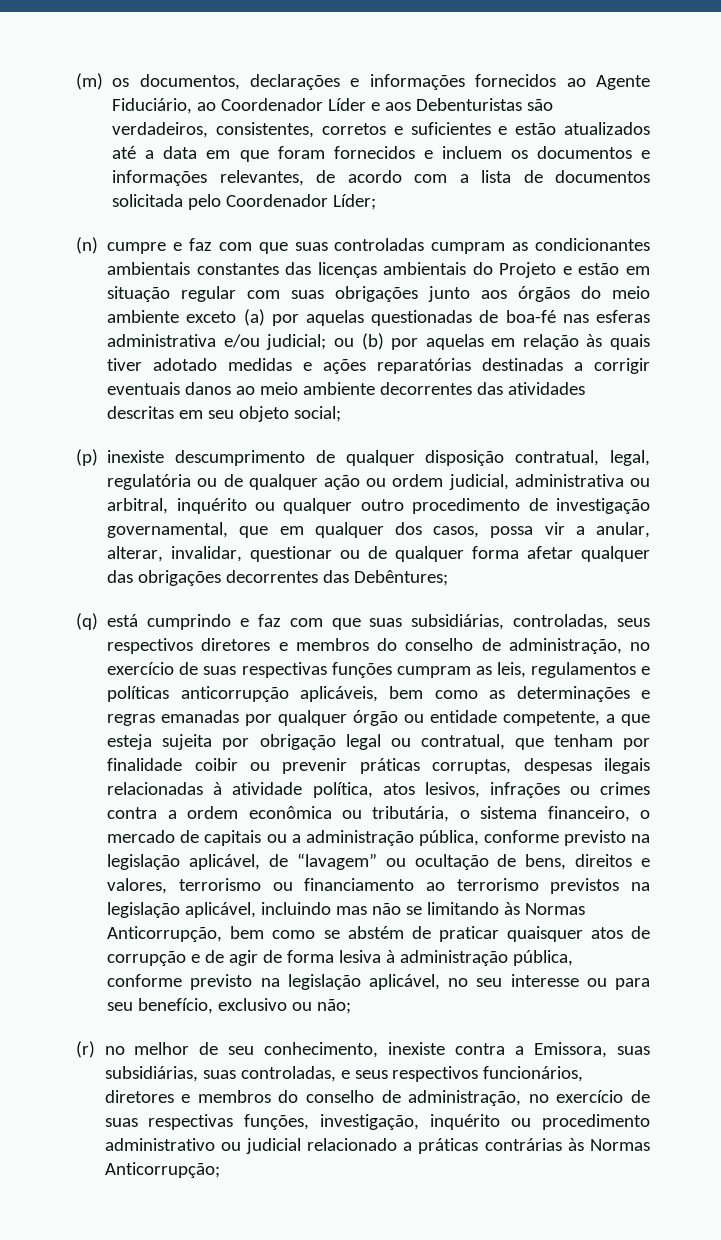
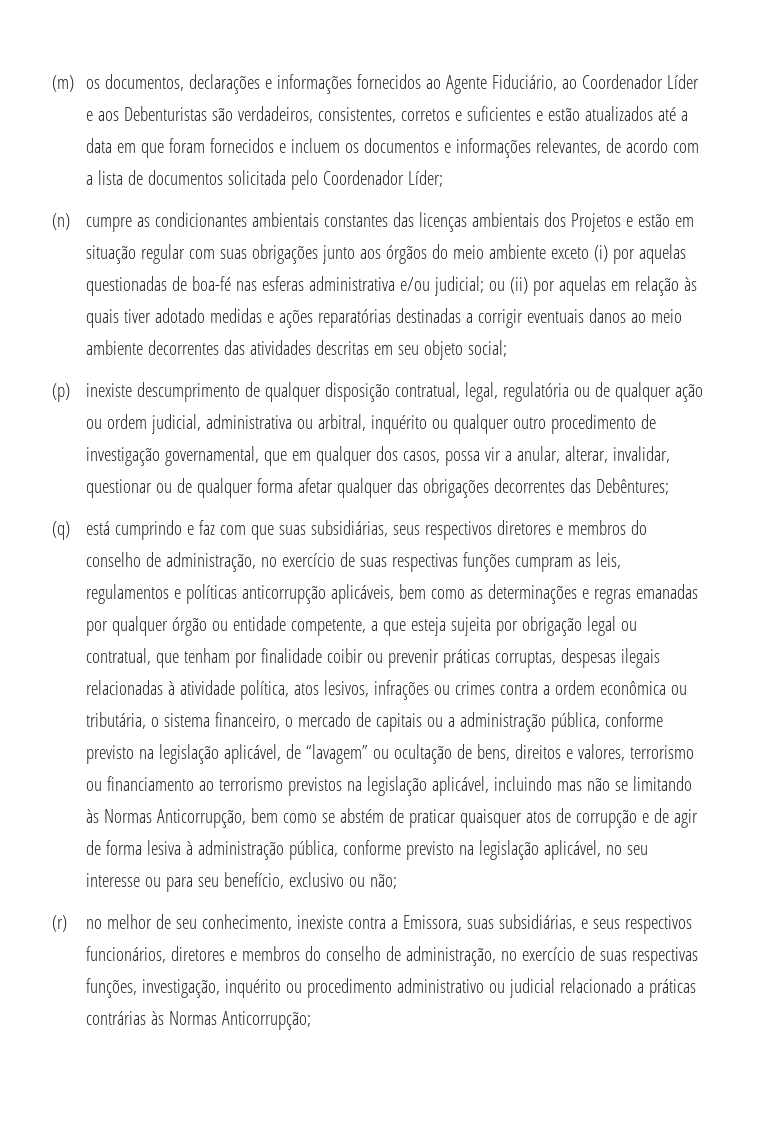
- (n) cumpre e faz com que suas controladas cumpram as condicionantes ambientais constantes das licenças ambientais do Projeto e estão em situação regular com suas obrigações junto aos órgãos do meio ambiente exceto (a) por aquelas questionadas de boa-fé nas esferas administrativa e/ou judicial;
+ (n) cumpre as condicionantes ambientais constantes das licenças ambientais dos Projetos e estão em situação regular com suas obrigações junto aos órgãos do meio ambiente exceto (i) por aquelas questionadas de boa-fé nas esferas administrativa e/ou judicial;
- ou (b) por aquelas em relação às quais tiver adotado medidas e ações reparatórias destinadas a corrigir eventuais danos ao meio ambiente decorrentes das atividades descritas em seu objeto social;
+ ou (ii) por aquelas em relação às quais tiver adotado medidas e ações reparatórias destinadas a corrigir eventuais danos ao meio ambiente decorrentes das atividades descritas em seu objeto social;
- (q) está cumprindo e faz com que suas subsidiárias, controladas, seus respectivos diretores e membros do conselho de administração, no exercício de suas respectivas funções cumpram as leis, regulamentos e políticas anticorrupção aplicáveis, bem como as determinações e regras emanadas por qualquer órgão ou entidade competente, a que esteja sujeita por obrigação legal ou contratual, que tenham por finalidade coibir ou prevenir práticas corruptas, despesas ilegais relacionadas à atividade política, atos lesivos, infrações ou crimes contra a ordem econômica ou tributária, o sistema financeiro, o mercado de capitais ou a administração pública, conforme previsto na legislação aplicável, de “lavagem” ou ocultação de bens, direitos e valores, terrorismo ou financiamento ao terrorismo previstos na legislação aplicável, incluindo mas não se limitando às Normas Anticorrupção, bem como se abstém de praticar quaisquer atos de corrupção e de agir de forma lesiva à administração pública, conforme previsto na legislação aplicável, no seu interesse ou para seu benefício, exclusivo ou não;
+ (q) está cumprindo e faz com que suas subsidiárias, seus respectivos diretores e membros do conselho de administração, no exercício de suas respectivas funções cumpram as leis, regulamentos e políticas anticorrupção aplicáveis, bem como as determinações e regras emanadas por qualquer órgão ou entidade competente, a que esteja sujeita por obrigação legal ou contratual, que tenham por finalidade coibir ou prevenir práticas corruptas, despesas ilegais relacionadas à atividade política, atos lesivos, infrações ou crimes contra a ordem econômica ou tributária, o sistema financeiro, o mercado de capitais ou a administração pública, conforme previsto na legislação aplicável, de “lavagem” ou ocultação de bens, direitos e valores, terrorismo ou financiamento ao terrorismo previstos na legislação aplicável, incluindo mas não se limitando às Normas Anticorrupção, bem como se abstém de praticar quaisquer atos de corrupção e de agir de forma lesiva à administração pública, conforme previsto na legislação aplicável, no seu interesse ou para seu benefício, exclusivo ou não;
- (r) no melhor de seu conhecimento, inexiste contra a Emissora, suas subsidiárias, suas controladas, e seus respectivos funcionários, diretores e membros do conselho de administração, no exercício de suas respectivas funções, investigação, inquérito ou procedimento administrativo ou judicial relacionado a práticas contrárias às Normas Anticorrupção;
+ (r) no melhor de seu conhecimento, inexiste contra a Emissora, suas subsidiárias, e seus respectivos funcionários, diretores e membros do conselho de administração, no exercício de suas respectivas funções, investigação, inquérito ou procedimento administrativo ou judicial relacionado a práticas contrárias às Normas Anticorrupção;

